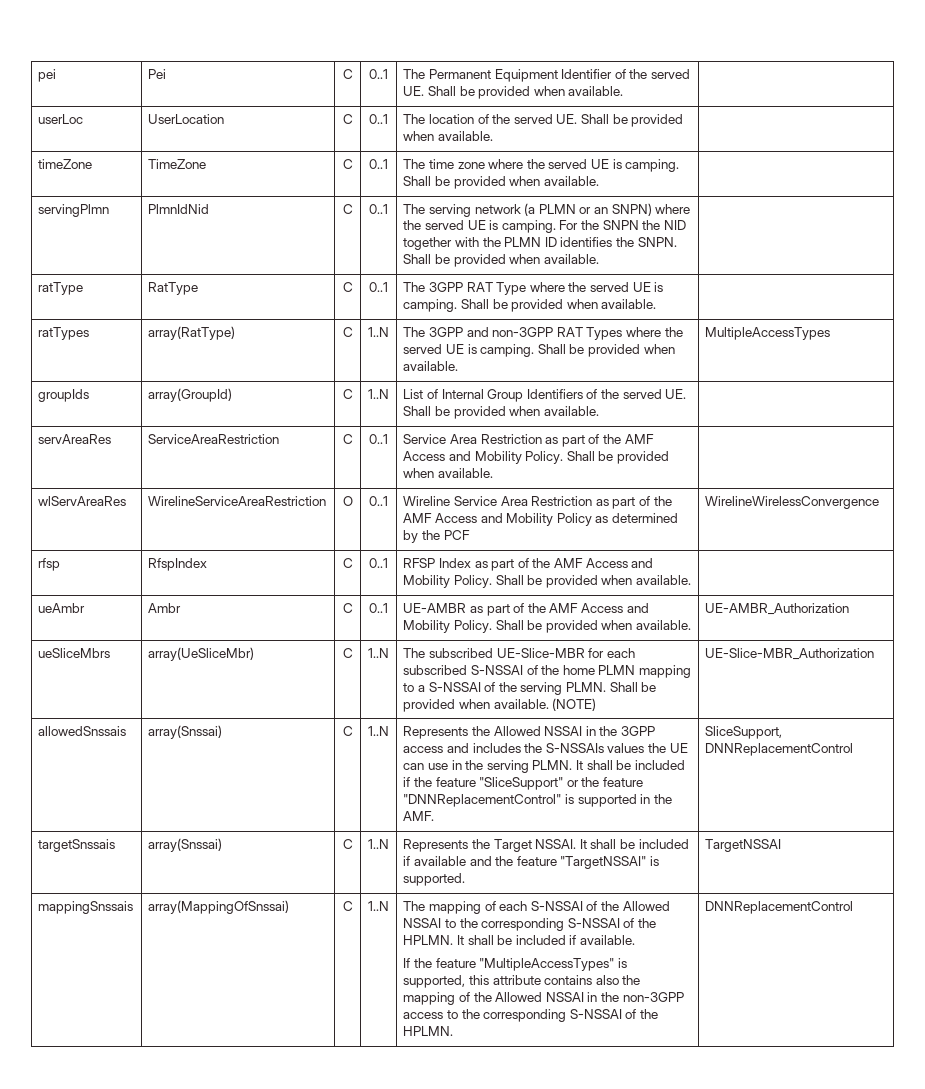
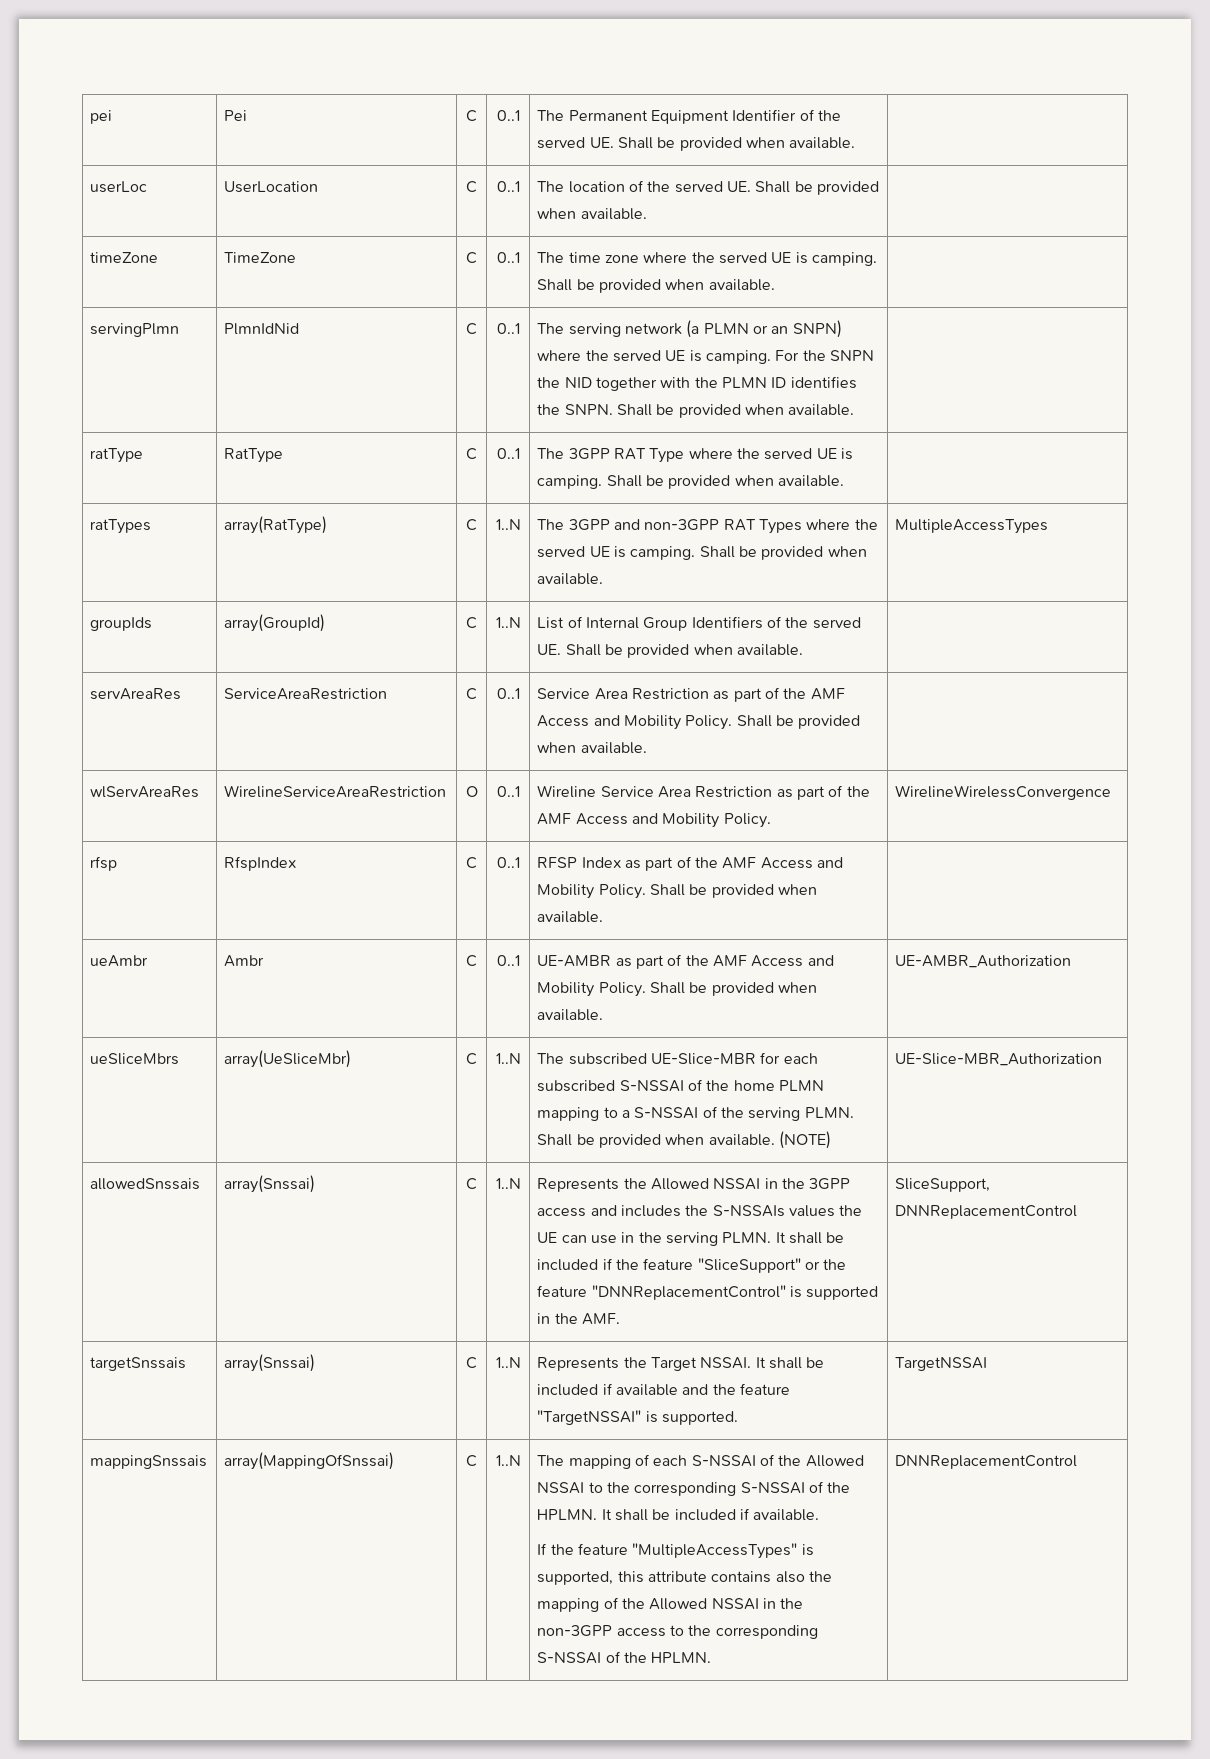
- wlServAreaRes | WirelineServiceAreaRestriction | O | 0..1 | Wireline Service Area Restriction as part of the AMF Access and Mobility Policy as determined by the PCF | WirelineWirelessConvergence
+ wlServAreaRes | WirelineServiceAreaRestriction | O | 0..1 | Wireline Service Area Restriction as part of the AMF Access and Mobility Policy. | WirelineWirelessConvergence

